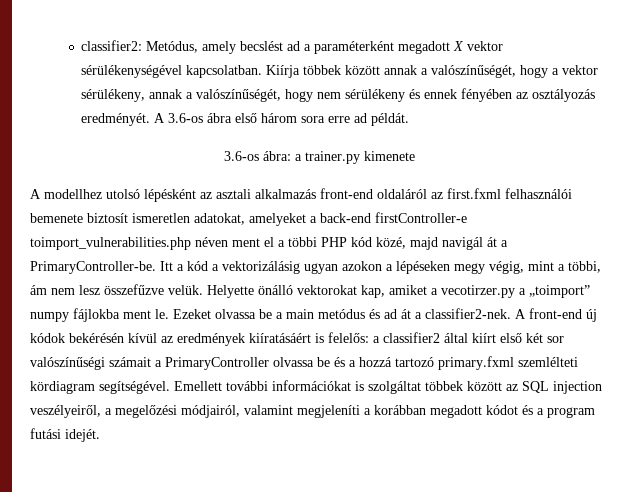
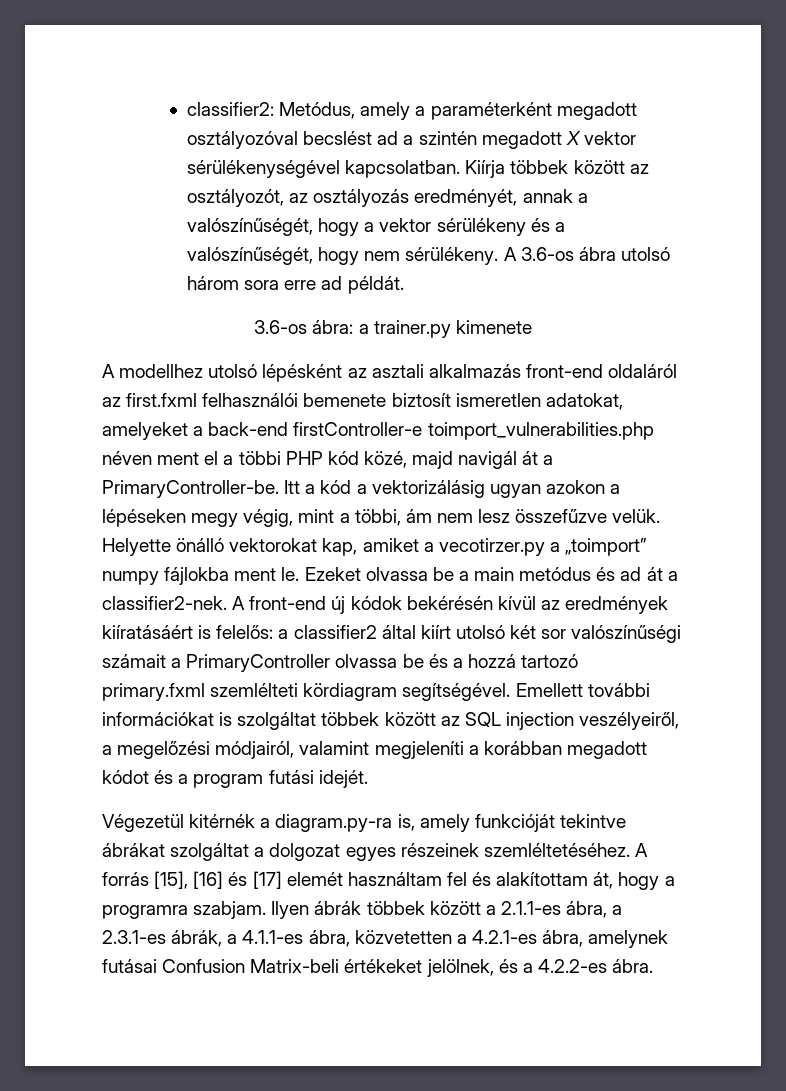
- classifier2: Metódus, amely becslést ad a paraméterként megadott X vektor sérülékenységével kapcsolatban.
+ classifier2: Metódus, amely a paraméterként megadott osztályozóval becslést ad a szintén megadott X vektor sérülékenységével kapcsolatban.
- Kiírja többek között annak a valószínűségét, hogy a vektor sérülékeny, annak a valószínűségét, hogy nem sérülékeny és ennek fényében az osztályozás eredményét.
+ Kiírja többek között az osztályozót, az osztályozás eredményét, annak a valószínűségét, hogy a vektor sérülékeny és a valószínűségét, hogy nem sérülékeny.
- A 3.6-os ábra első három sora erre ad példát.
+ A 3.6-os ábra utolsó három sora erre ad példát.
- A front-end új kódok bekérésén kívül az eredmények kiíratásáért is felelős: a classifier2 által kiírt első két sor valószínűségi számait a PrimaryController olvassa be és a hozzá tartozó primary.fxml szemlélteti kördiagram segítségével.
+ A front-end új kódok bekérésén kívül az eredmények kiíratásáért is felelős: a classifier2 által kiírt utolsó két sor valószínűségi számait a PrimaryController olvassa be és a hozzá tartozó primary.fxml szemlélteti kördiagram segítségével.
+ Végezetül kitérnék a diagram.py-ra is, amely funkcióját tekintve ábrákat szolgáltat a dolgozat egyes részeinek szemléltetéséhez. A forrás [15], [16] és [17] elemét használtam fel és alakítottam át, hogy a programra szabjam. Ilyen ábrák többek között a 2.1.1-es ábra, a 2.3.1-es ábrák, a 4.1.1-es ábra, közvetetten a 4.2.1-es ábra, amelynek futásai Confusion Matrix-beli értékeket jelölnek, és a 4.2.2-es ábra.

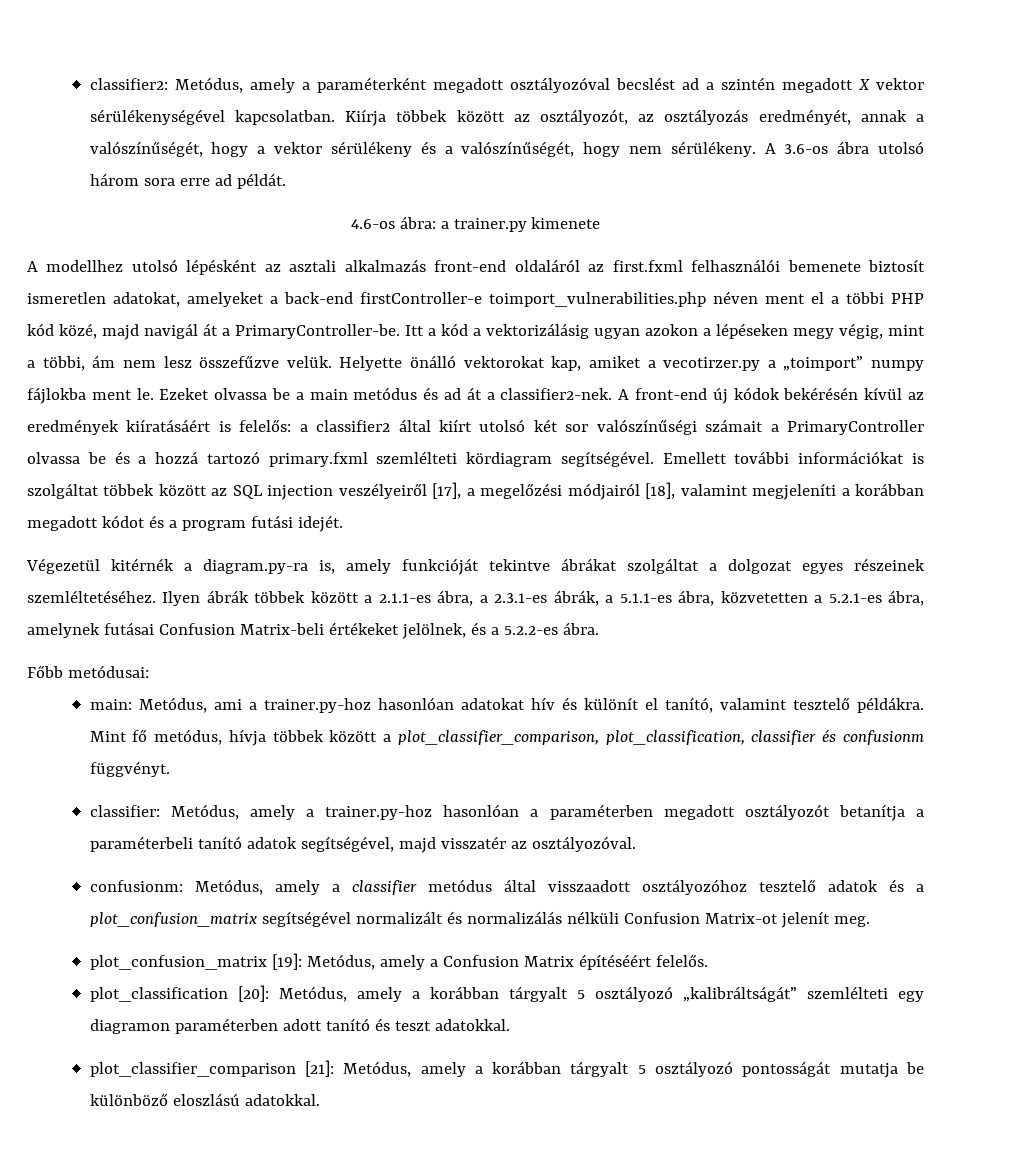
- 3.6-os ábra: a trainer.py kimenete
+ 4.6-os ábra: a trainer.py kimenete
- Emellett további információkat is szolgáltat többek között az SQL injection veszélyeiről, a megelőzési módjairól, valamint megjeleníti a korábban megadott kódot és a program futási idejét.
+ Emellett további információkat is szolgáltat többek között az SQL injection veszélyeiről [17], a megelőzési módjairól [18], valamint megjeleníti a korábban megadott kódot és a program futási idejét.
- A forrás [15], [16] és [17] elemét használtam fel és alakítottam át, hogy a programra szabjam.
- Ilyen ábrák többek között a 2.1.1-es ábra, a 2.3.1-es ábrák, a 4.1.1-es ábra, közvetetten a 4.2.1-es ábra, amelynek futásai Confusion Matrix-beli értékeket jelölnek, és a 4.2.2-es ábra.
+ Ilyen ábrák többek között a 2.1.1-es ábra, a 2.3.1-es ábrák, a 5.1.1-es ábra, közvetetten a 5.2.1-es ábra, amelynek futásai Confusion Matrix-beli értékeket jelölnek, és a 5.2.2-es ábra.
+ Főbb metódusai:
+ main: Metódus, ami a trainer.py-hoz hasonlóan adatokat hív és különít el tanító, valamint tesztelő példákra. Mint fő metódus, hívja többek között a plot_classifier_comparison, plot_classification, classifier és confusionm függvényt.
+ classifier: Metódus, amely a trainer.py-hoz hasonlóan a paraméterben megadott osztályozót betanítja a paraméterbeli tanító adatok segítségével, majd visszatér az osztályozóval.
+ confusionm: Metódus, amely a classifier metódus által visszaadott osztályozóhoz tesztelő adatok és a plot_confusion_matrix segítségével normalizált és normalizálás nélküli Confusion Matrix-ot jelenít meg.
+ plot_confusion_matrix [19]: Metódus, amely a Confusion Matrix építéséért felelős.
+ plot_classification [20]: Metódus, amely a korábban tárgyalt 5 osztályozó „kalibráltságát” szemlélteti egy diagramon paraméterben adott tanító és teszt adatokkal.
+ plot_classifier_comparison [21]: Metódus, amely a korábban tárgyalt 5 osztályozó pontosságát mutatja be különböző eloszlású adatokkal.

